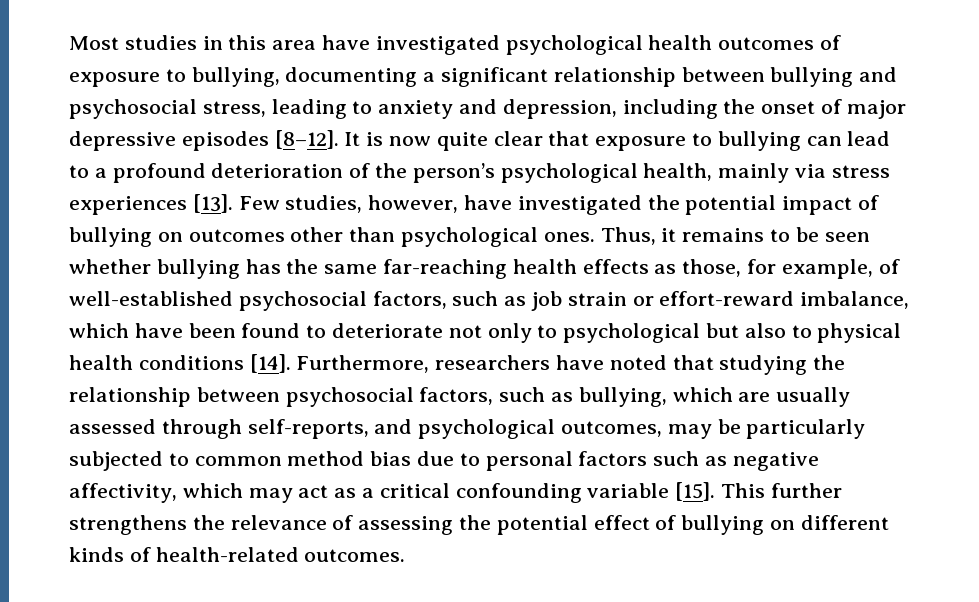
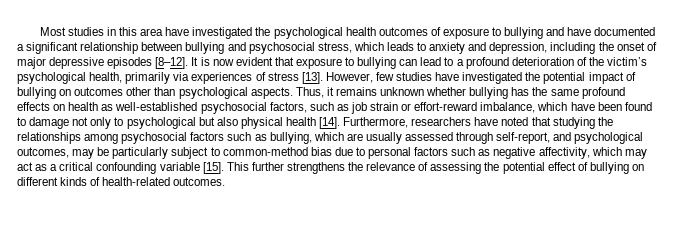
- Most studies in this area have investigated psychological health outcomes of exposure to bullying, documenting a significant relationship between bullying and psychosocial stress, leading to anxiety and depression, including the onset of major depressive episodes [8–12].
+ Most studies in this area have investigated the psychological health outcomes of exposure to bullying and have documented a significant relationship between bullying and psychosocial stress, which leads to anxiety and depression, including the onset of major depressive episodes [8–12].
- It is now quite clear that exposure to bullying can lead to a profound deterioration of the person’s psychological health, mainly via stress experiences [13]. Few studies, however, have investigated the potential impact of bullying on outcomes other than psychological ones.
+ It is now evident that exposure to bullying can lead to a profound deterioration of the victim’s psychological health, primarily via experiences of stress [13]. However, few studies have investigated the potential impact of bullying on outcomes other than psychological aspects.
- Thus, it remains to be seen whether bullying has the same far-reaching health effects as those, for example, of well-established psychosocial factors, such as job strain or effort-reward imbalance, which have been found to deteriorate not only to psychological but also to physical health conditions [14].
+ Thus, it remains unknown whether bullying has the same profound effects on health as well-established psychosocial factors, such as job strain or effort-reward imbalance, which have been found to damage not only to psychological but also physical health [14].
- Furthermore, researchers have noted that studying the relationship between psychosocial factors, such as bullying, which are usually assessed through self-reports, and psychological outcomes, may be particularly subjected to common method bias due to personal factors such as negative affectivity, which may act as a critical confounding variable [15].
+ Furthermore, researchers have noted that studying the relationships among psychosocial factors such as bullying, which are usually assessed through self-report, and psychological outcomes, may be particularly subject to common-method bias due to personal factors such as negative affectivity, which may act as a critical confounding variable [15].

